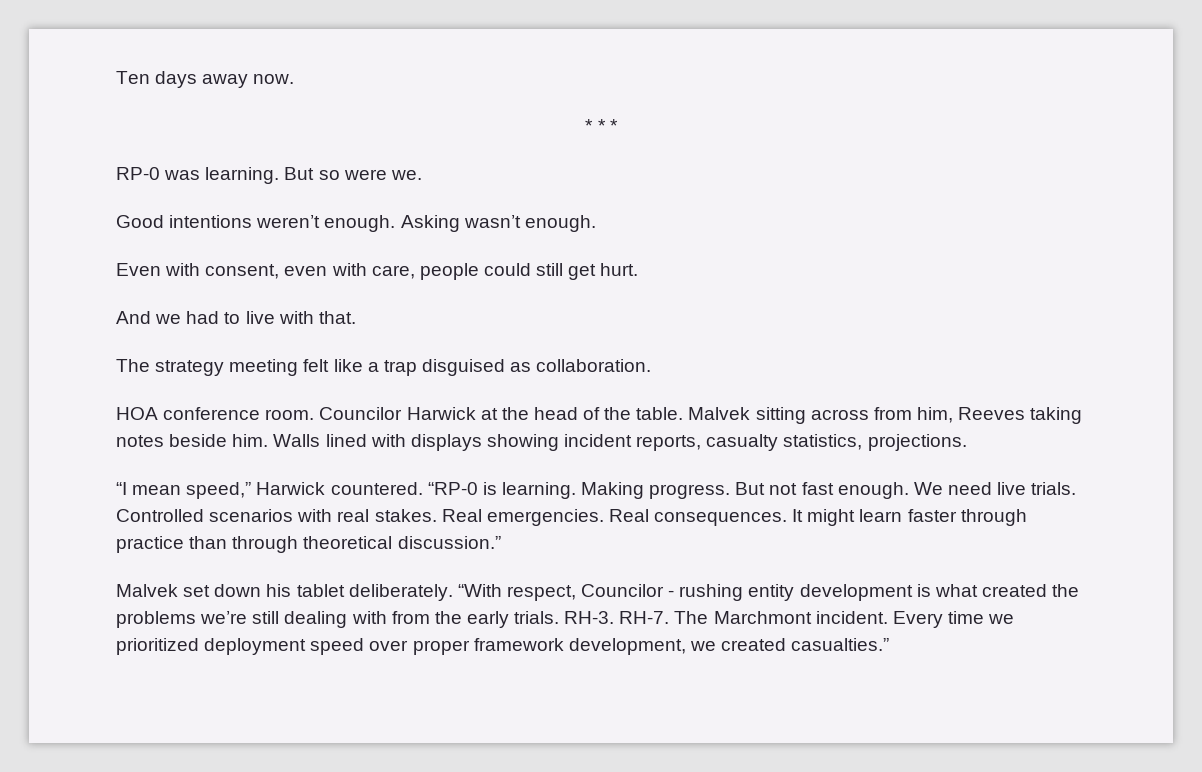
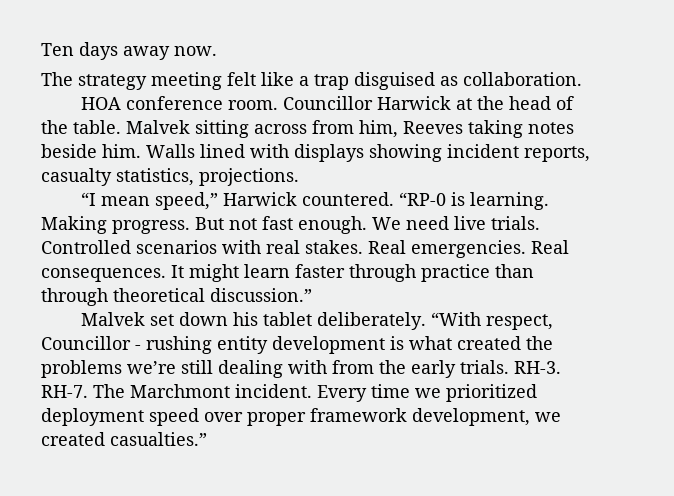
- * * *
- RP-0 was learning. But so were we.
- Good intentions weren’t enough. Asking wasn’t enough.
- Even with consent, even with care, people could still get hurt.
- And we had to live with that.
- Councilor Harwick at the head of the table.
+ Councillor Harwick at the head of the table.
- “With respect, Councilor - rushing entity development is what created the problems we’re still dealing with from the early trials.
+ “With respect, Councillor - rushing entity development is what created the problems we’re still dealing with from the early trials.

